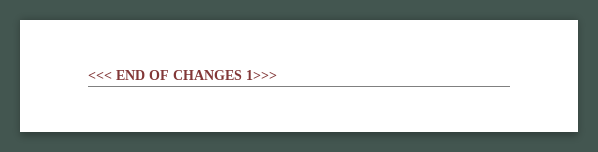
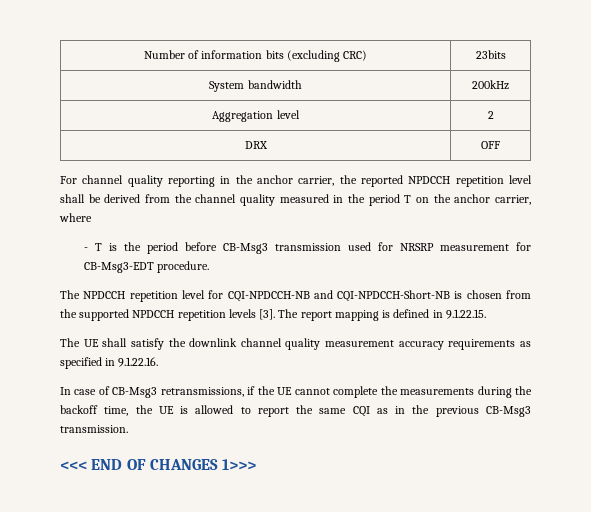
+ Number of information bits (excluding CRC) | 23bits
+ System bandwidth | 200kHz
+ Aggregation level | 2
+ DRX | OFF
+ For channel quality reporting in the anchor carrier, the reported NPDCCH repetition level shall be derived from the channel quality measured in the period T on the anchor carrier, where
+ - T is the period before CB-Msg3 transmission used for NRSRP measurement for CB-Msg3-EDT procedure.
+ The NPDCCH repetition level for CQI-NPDCCH-NB and CQI-NPDCCH-Short-NB is chosen from the supported NPDCCH repetition levels [3]. The report mapping is defined in 9.1.22.15.
+ The UE shall satisfy the downlink channel quality measurement accuracy requirements as specified in 9.1.22.16.
+ In case of CB-Msg3 retransmissions, if the UE cannot complete the measurements during the backoff time, the UE is allowed to report the same CQI as in the previous CB-Msg3 transmission.

